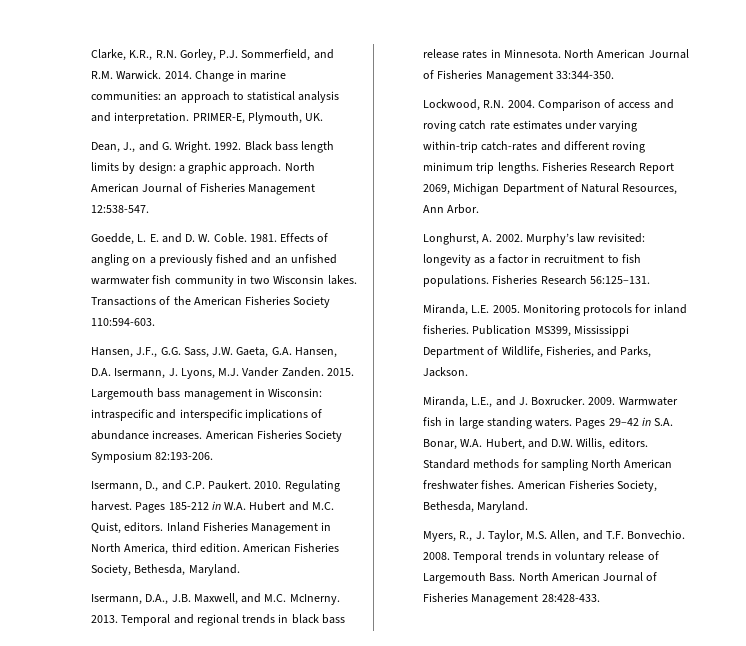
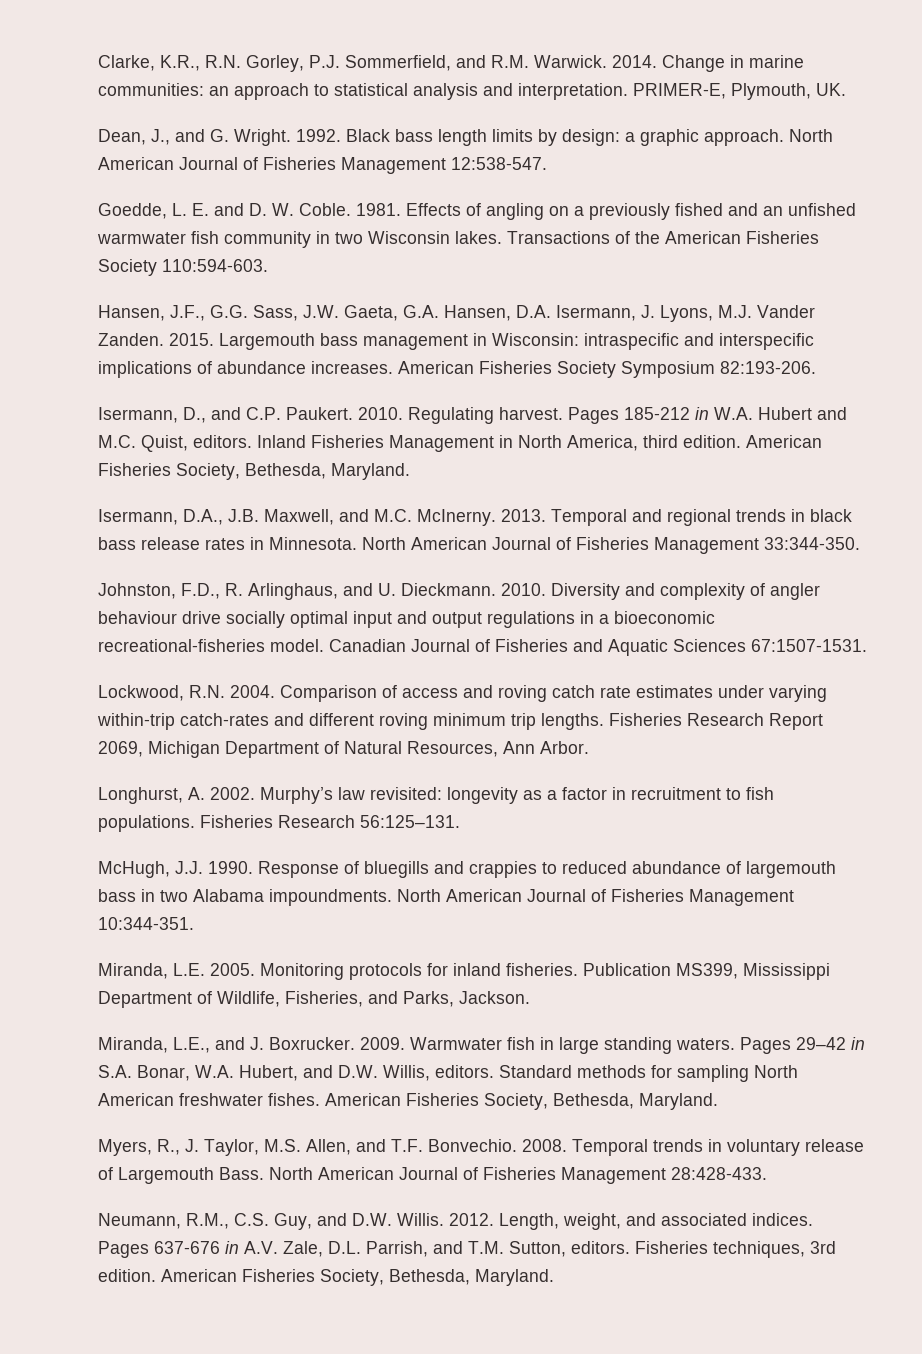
+ Johnston, F.D., R. Arlinghaus, and U. Dieckmann. 2010. Diversity and complexity of angler behaviour drive socially optimal input and output regulations in a bioeconomic recreational-fisheries model. Canadian Journal of Fisheries and Aquatic Sciences 67:1507-1531.
+ McHugh, J.J. 1990. Response of bluegills and crappies to reduced abundance of largemouth bass in two Alabama impoundments. North American Journal of Fisheries Management 10:344-351.
+ Neumann, R.M., C.S. Guy, and D.W. Willis. 2012. Length, weight, and associated indices. Pages 637-676 in A.V. Zale, D.L. Parrish, and T.M. Sutton, editors. Fisheries techniques, 3rd edition. American Fisheries Society, Bethesda, Maryland.

